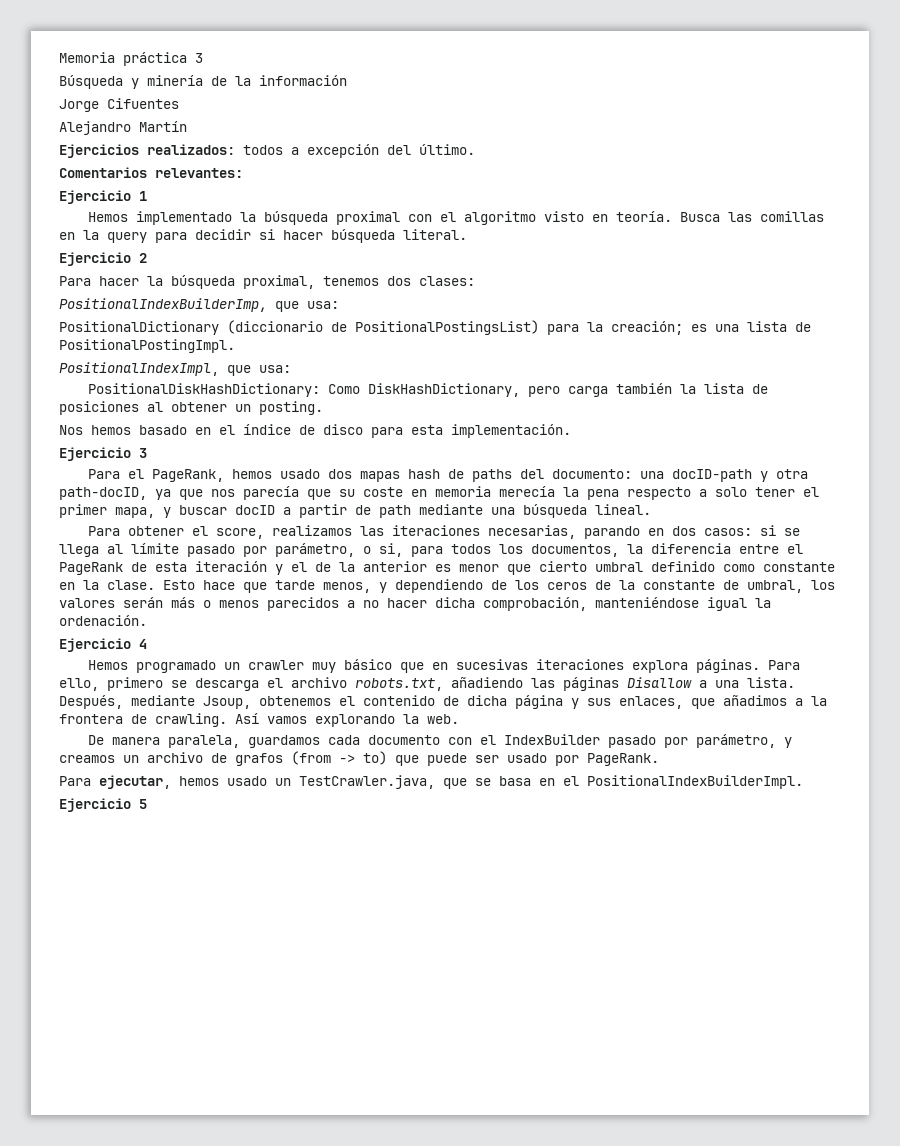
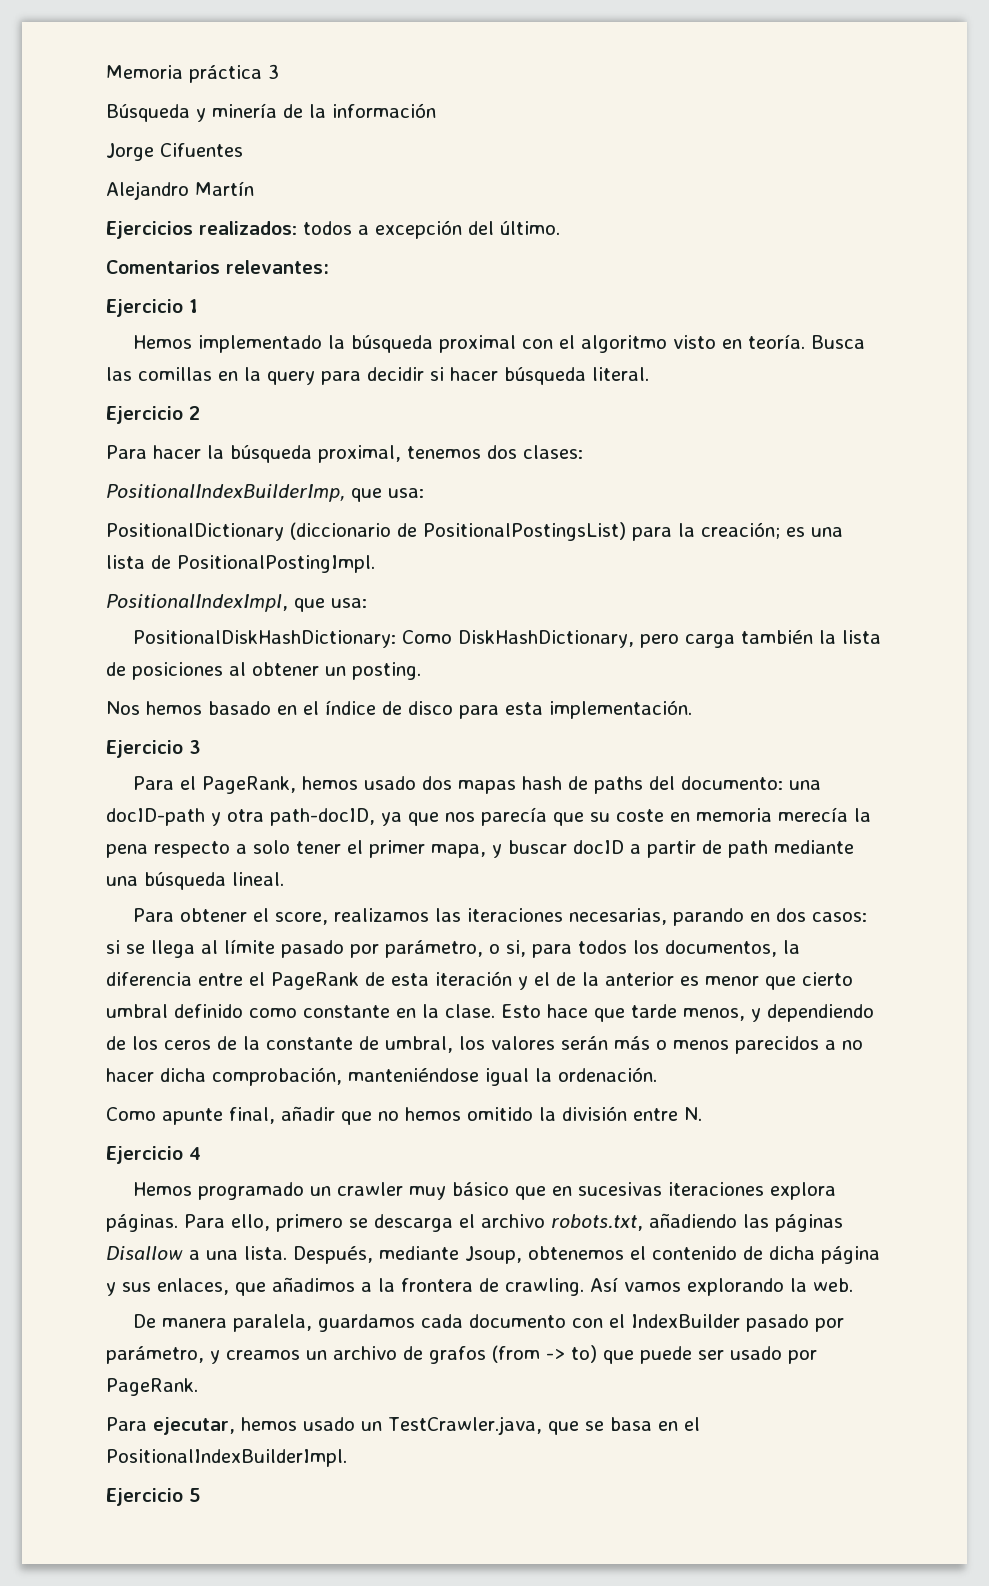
+ Como apunte final, añadir que no hemos omitido la división entre N.

